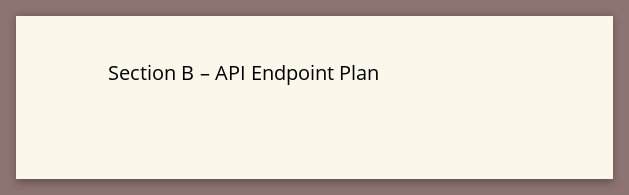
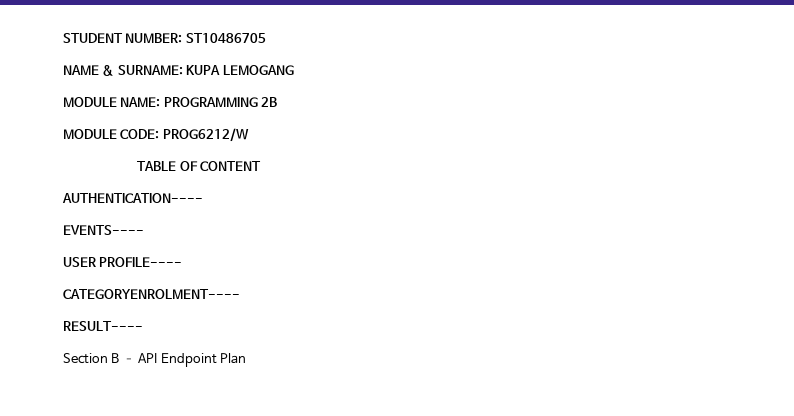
+ STUDENT NUMBER: ST10486705
+ NAME & SURNAME: KUPA LEMOGANG
+ MODULE NAME: PROGRAMMING 2B
+ MODULE CODE: PROG6212/W
+ TABLE OF CONTENT
+ AUTHENTICATION----
+ EVENTS----
+ USER PROFILE----
+ CATEGORYENROLMENT----
+ RESULT----

